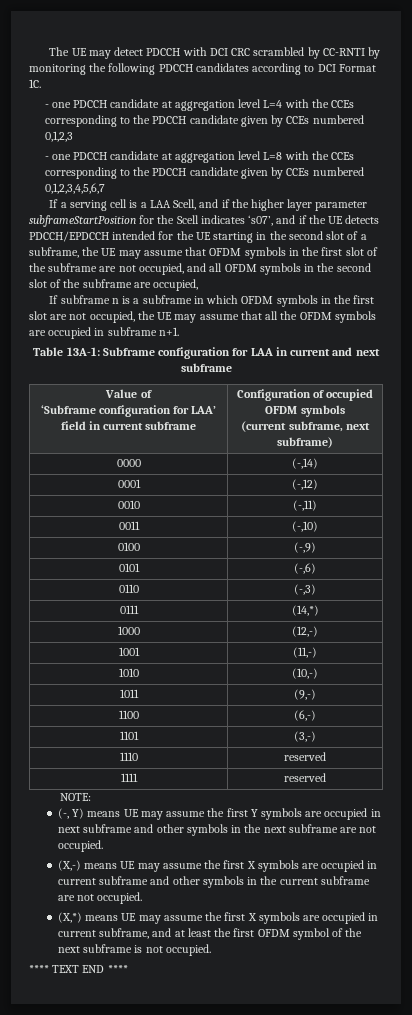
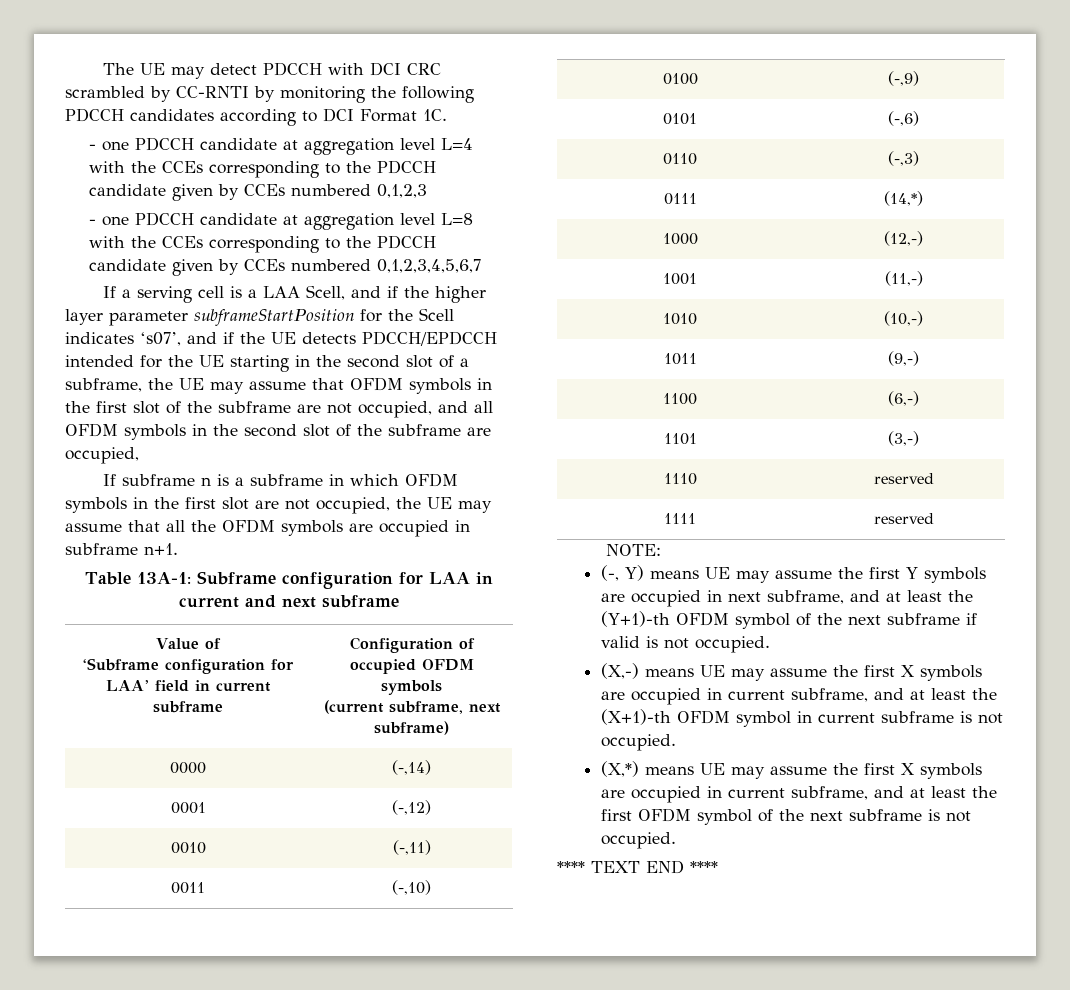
- (-, Y) means UE may assume the first Y symbols are occupied in next subframe and other symbols in the next subframe are not occupied.
+ (-, Y) means UE may assume the first Y symbols are occupied in next subframe, and at least the (Y+1)-th OFDM symbol of the next subframe if valid is not occupied.
- (X,-) means UE may assume the first X symbols are occupied in current subframe and other symbols in the current subframe are not occupied.
+ (X,-) means UE may assume the first X symbols are occupied in current subframe, and at least the (X+1)-th OFDM symbol in current subframe is not occupied.

